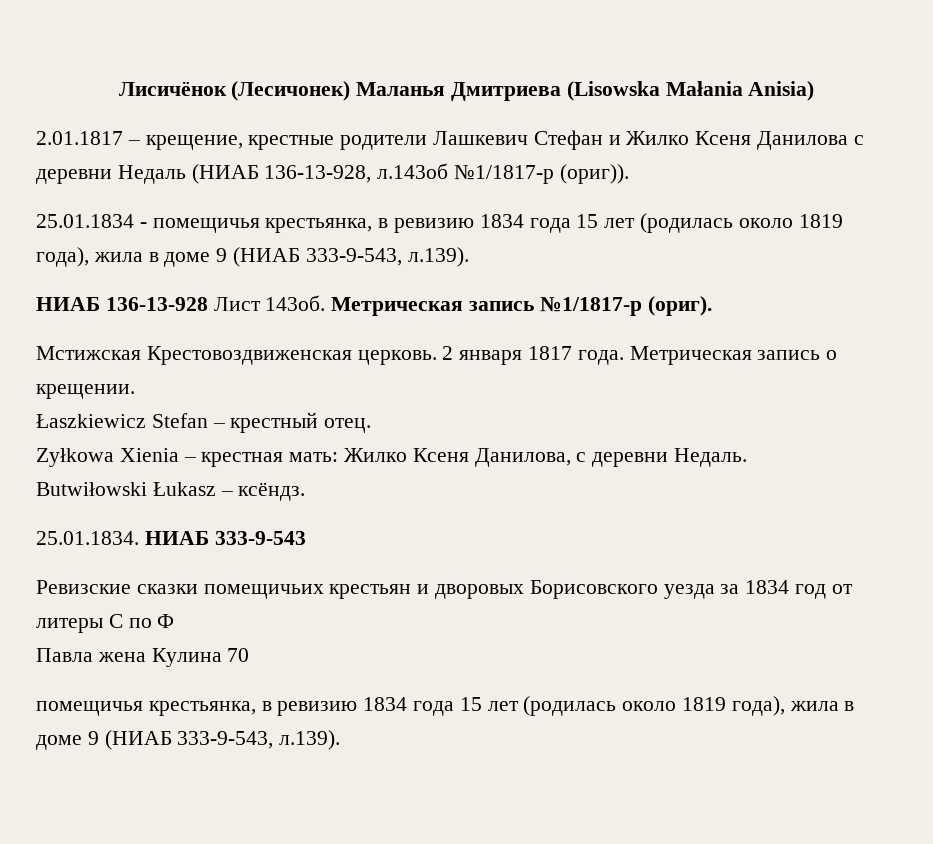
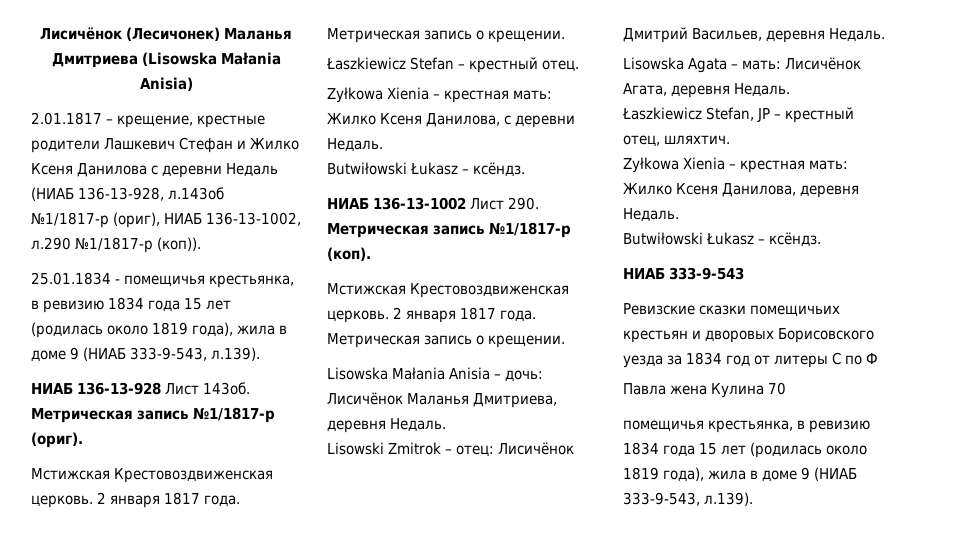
- 2.01.1817 – крещение, крестные родители Лашкевич Стефан и Жилко Ксеня Данилова с деревни Недаль (НИАБ 136-13-928, л.143об №1/1817-р (ориг)).
+ 2.01.1817 – крещение, крестные родители Лашкевич Стефан и Жилко Ксеня Данилова с деревни Недаль (НИАБ 136-13-928, л.143об №1/1817-р (ориг), НИАБ 136-13-1002, л.290 №1/1817-р (коп)).
- 25.01.1834. НИАБ 333-9-543
+ НИАБ 136-13-1002 Лист 290. Метрическая запись №1/1817-р (коп).
+ Мстижская Крестовоздвиженская церковь. 2 января 1817 года. Метрическая запись о крещении.
+ Lisowska Małania Anisia – дочь: Лисичёнок Маланья Дмитриева, деревня Недаль.
+ Lisowski Zmitrok – отец: Лисичёнок Дмитрий Васильев, деревня Недаль.
+ Lisowska Agata – мать: Лисичёнок Агата, деревня Недаль.
+ Łaszkiewicz Stefan, JP – крестный отец, шляхтич.
+ Zyłkowa Xienia – крестная мать: Жилко Ксеня Данилова, деревня Недаль.
+ Butwiłowski Łukasz – ксёндз.
+ НИАБ 333-9-543

